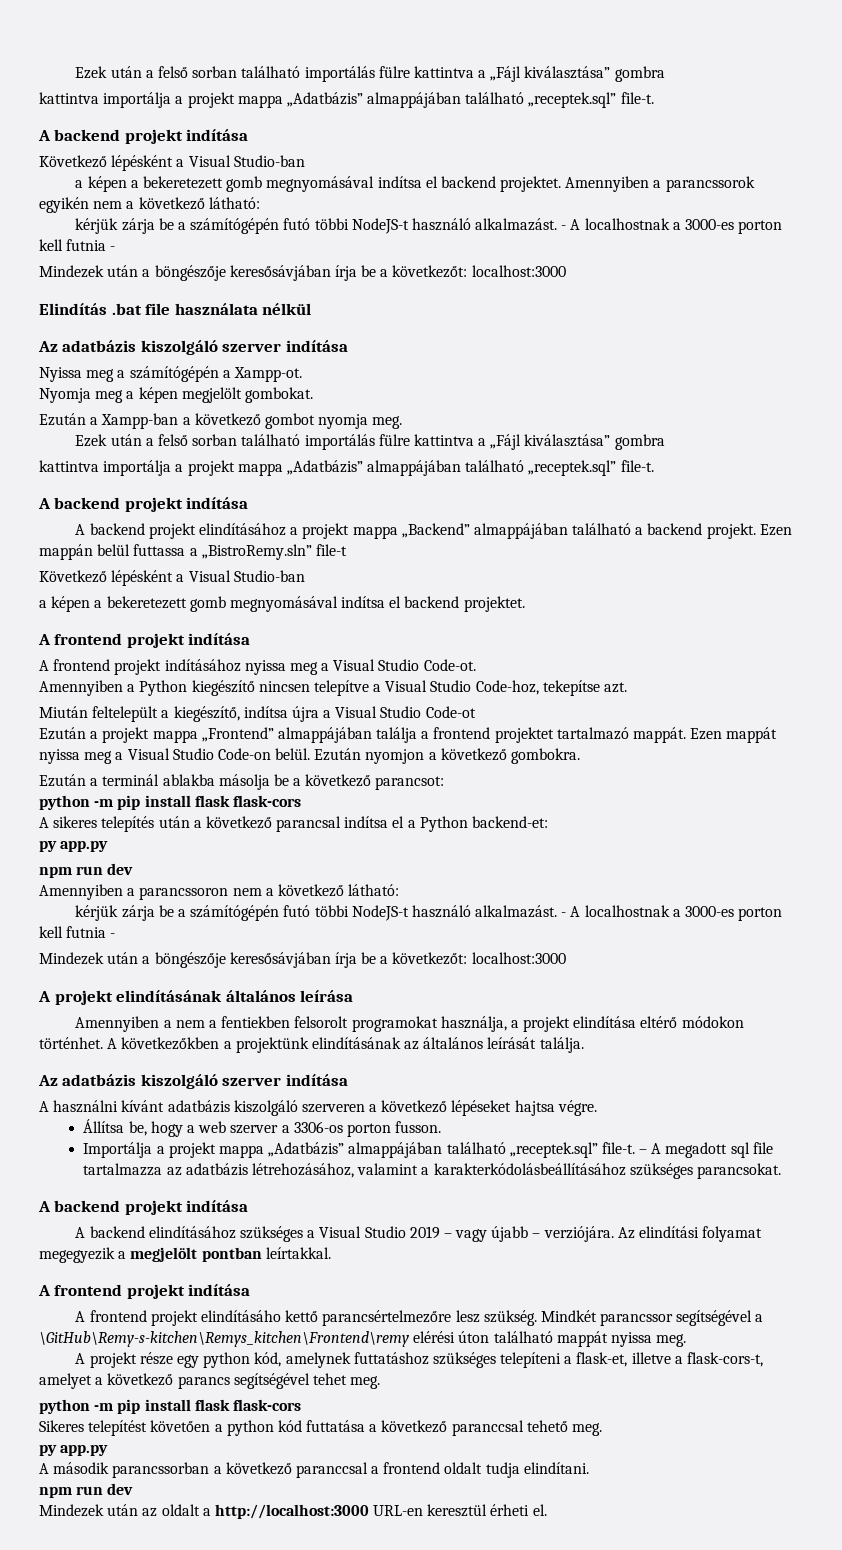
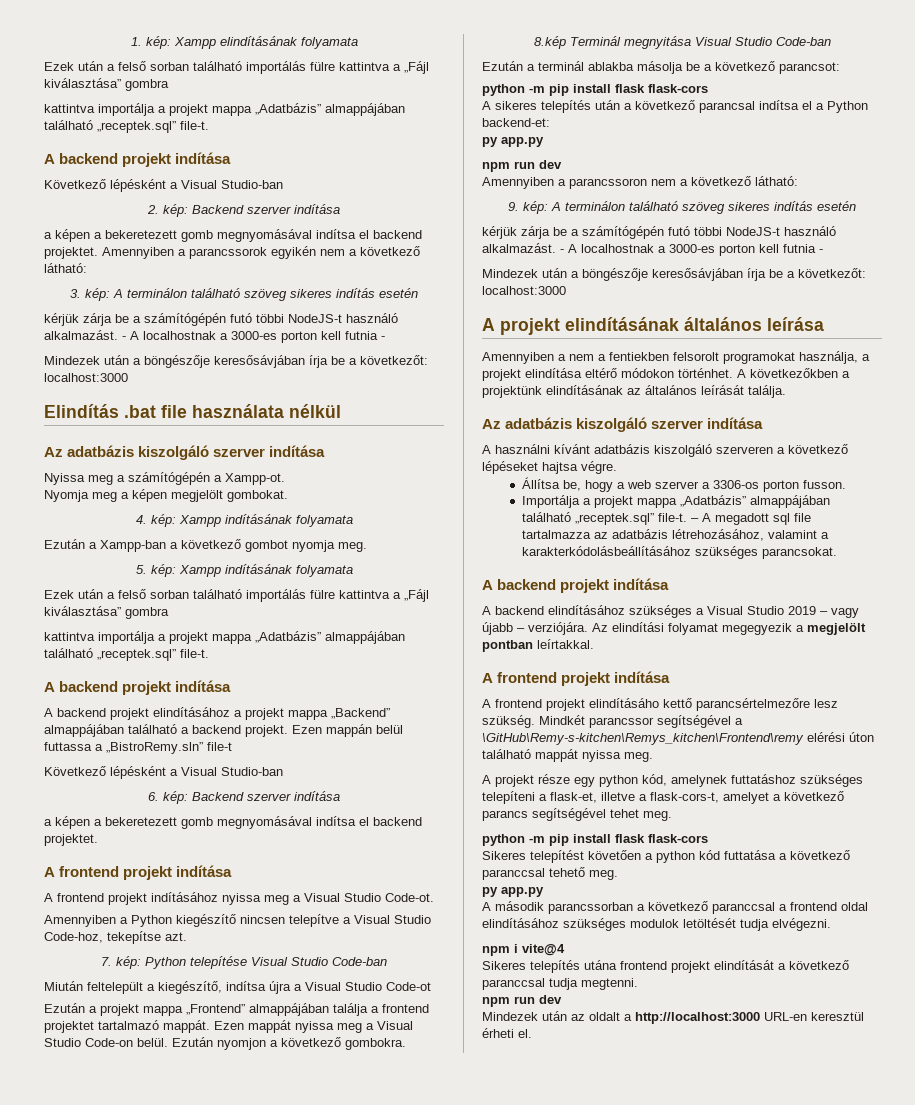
+ 1. kép: Xampp elindításának folyamata
+ 2. kép: Backend szerver indítása
+ 3. kép: A terminálon található szöveg sikeres indítás esetén
+ 4. kép: Xampp indításának folyamata
+ 5. kép: Xampp indításának folyamata
+ 6. kép: Backend szerver indítása
+ 7. kép: Python telepítése Visual Studio Code-ban
+ 8.kép Terminál megnyitása Visual Studio Code-ban
+ 9. kép: A terminálon található szöveg sikeres indítás esetén
- A második parancssorban a következő paranccsal a frontend oldalt tudja elindítani.
+ A második parancssorban a következő paranccsal a frontend oldal elindításához szükséges modulok letöltését tudja elvégezni.
+ npm i vite@4
+ Sikeres telepítés utána frontend projekt elindítását a következő paranccsal tudja megtenni.

